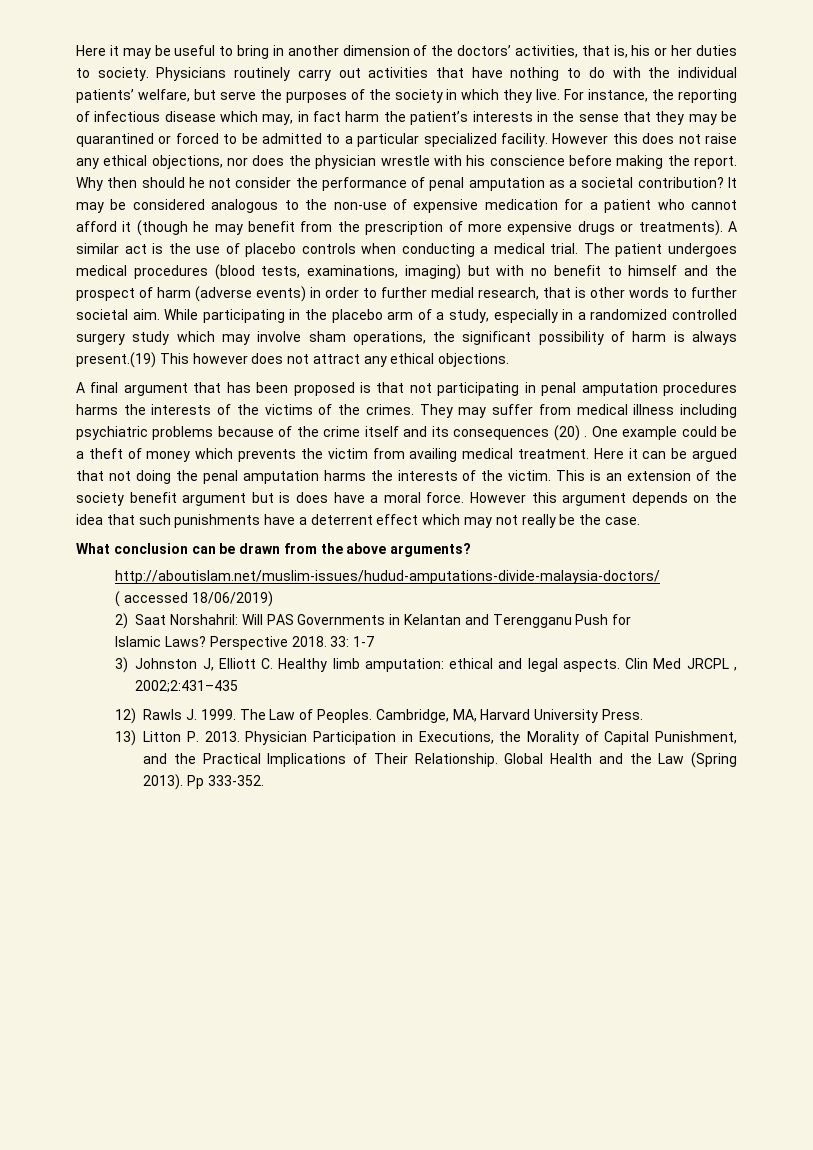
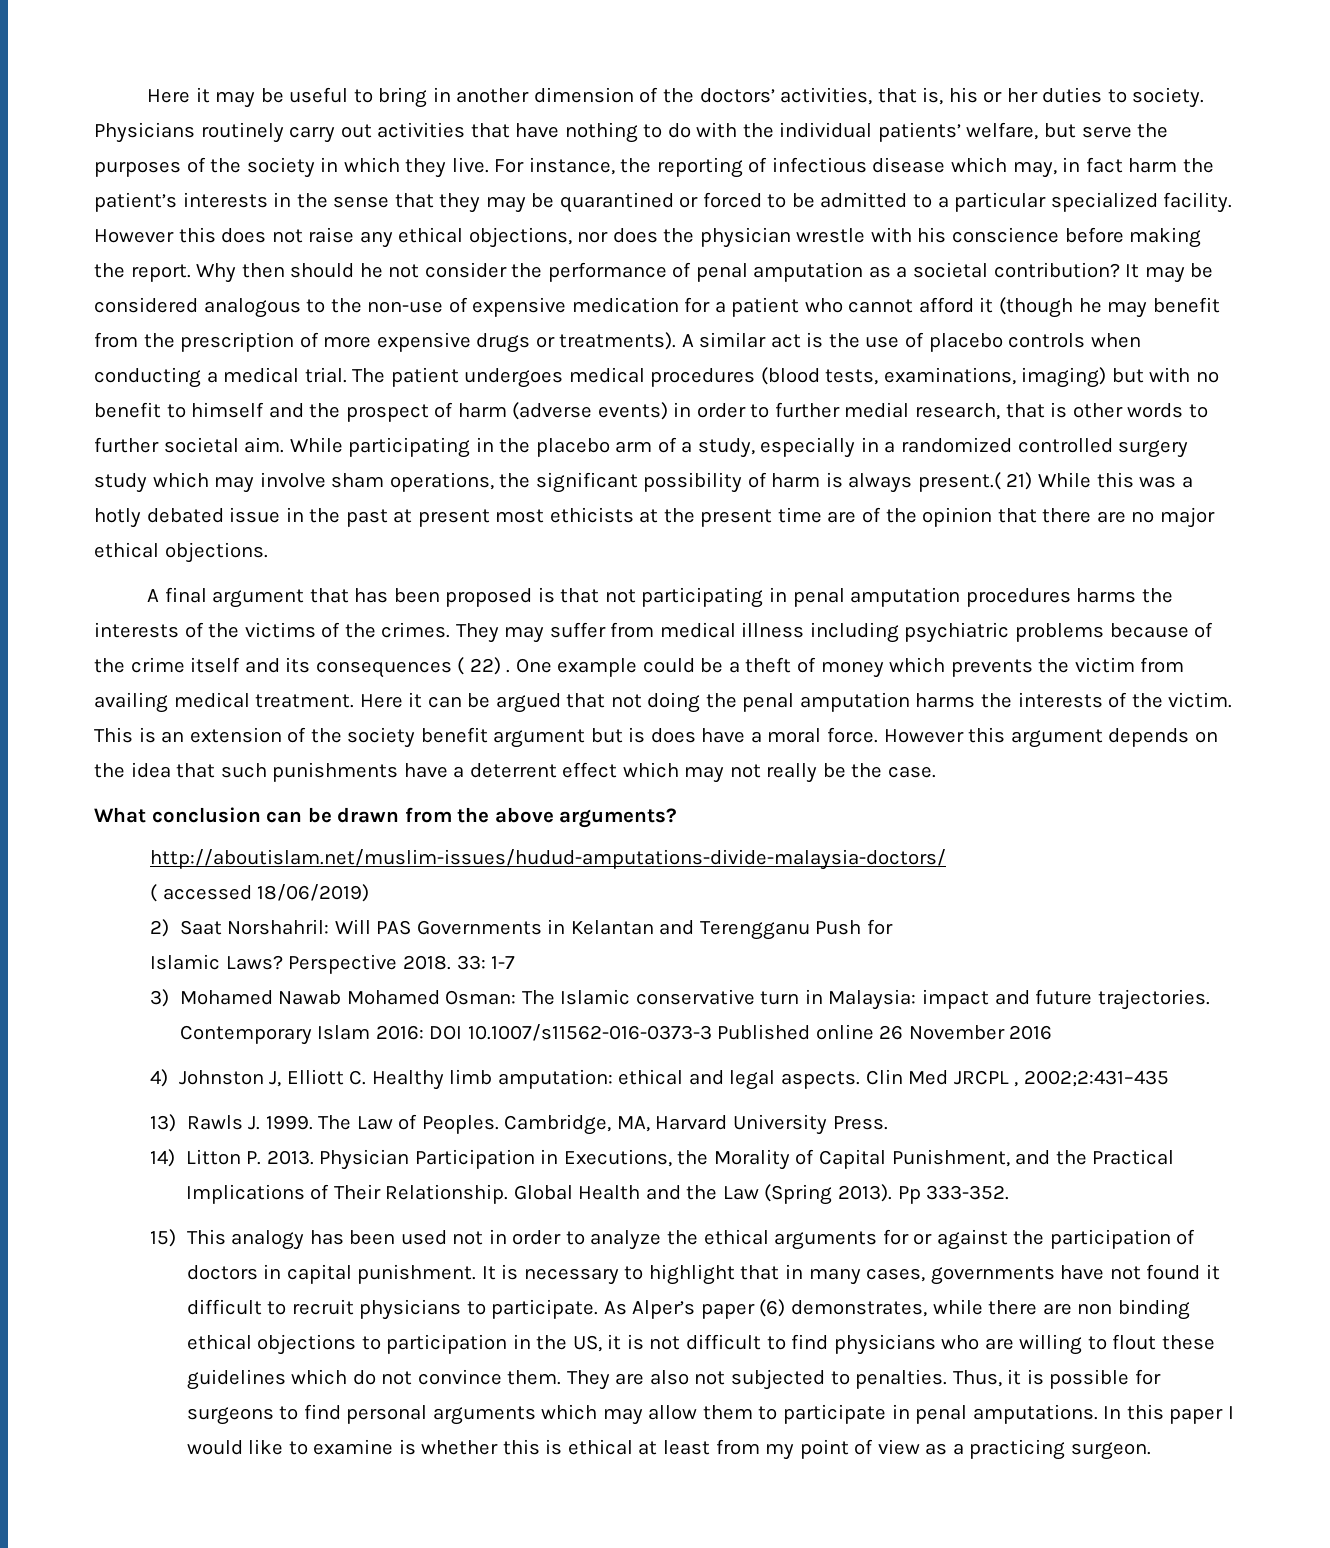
- While participating in the placebo arm of a study, especially in a randomized controlled surgery study which may involve sham operations, the significant possibility of harm is always present.(19) This however does not attract any ethical objections.
+ While participating in the placebo arm of a study, especially in a randomized controlled surgery study which may involve sham operations, the significant possibility of harm is always present.( 21) While this was a hotly debated issue in the past at present most ethicists at the present time are of the opinion that there are no major ethical objections.
- They may suffer from medical illness including psychiatric problems because of the crime itself and its consequences (20) .
+ They may suffer from medical illness including psychiatric problems because of the crime itself and its consequences ( 22) .
- 3) Johnston J, Elliott C. Healthy limb amputation: ethical and legal aspects.
+ 3) Mohamed Nawab Mohamed Osman: The Islamic conservative turn in Malaysia: impact and future trajectories. Contemporary Islam 2016: DOI 10.1007/s11562-016-0373-3 Published online 26 November 2016
+ 4) Johnston J, Elliott C. Healthy limb amputation: ethical and legal aspects.
- 12) Rawls J. 1999.
+ 13) Rawls J. 1999.
- 13) Litton P. 2013.
+ 14) Litton P. 2013.
+ 15) This analogy has been used not in order to analyze the ethical arguments for or against the participation of doctors in capital punishment. It is necessary to highlight that in many cases, governments have not found it difficult to recruit physicians to participate. As Alper’s paper (6) demonstrates, while there are non binding ethical objections to participation in the US, it is not difficult to find physicians who are willing to flout these guidelines which do not convince them. They are also not subjected to penalties. Thus, it is possible for surgeons to find personal arguments which may allow them to participate in penal amputations. In this paper I would like to examine is whether this is ethical at least from my point of view as a practicing surgeon.

